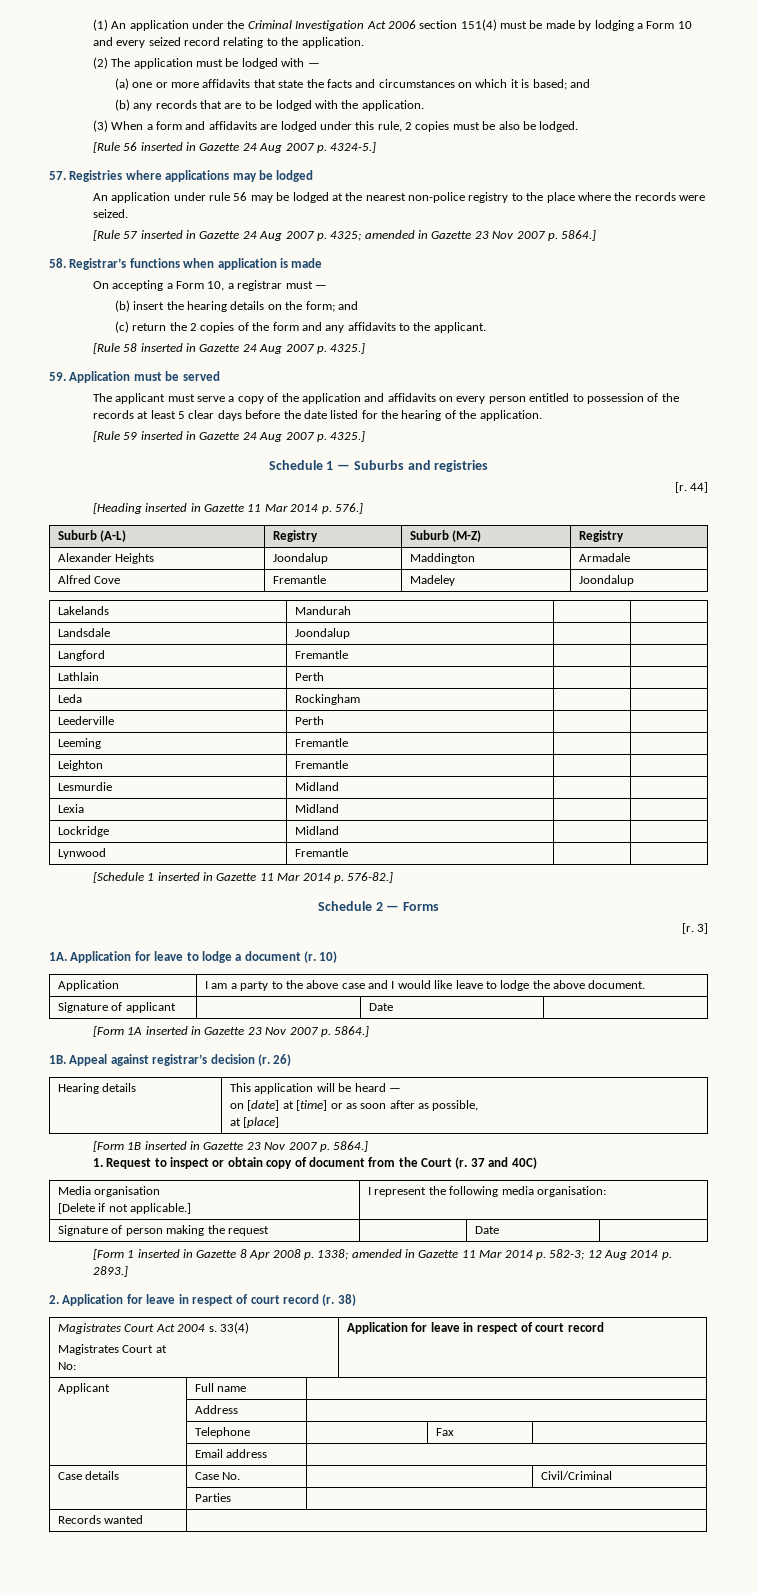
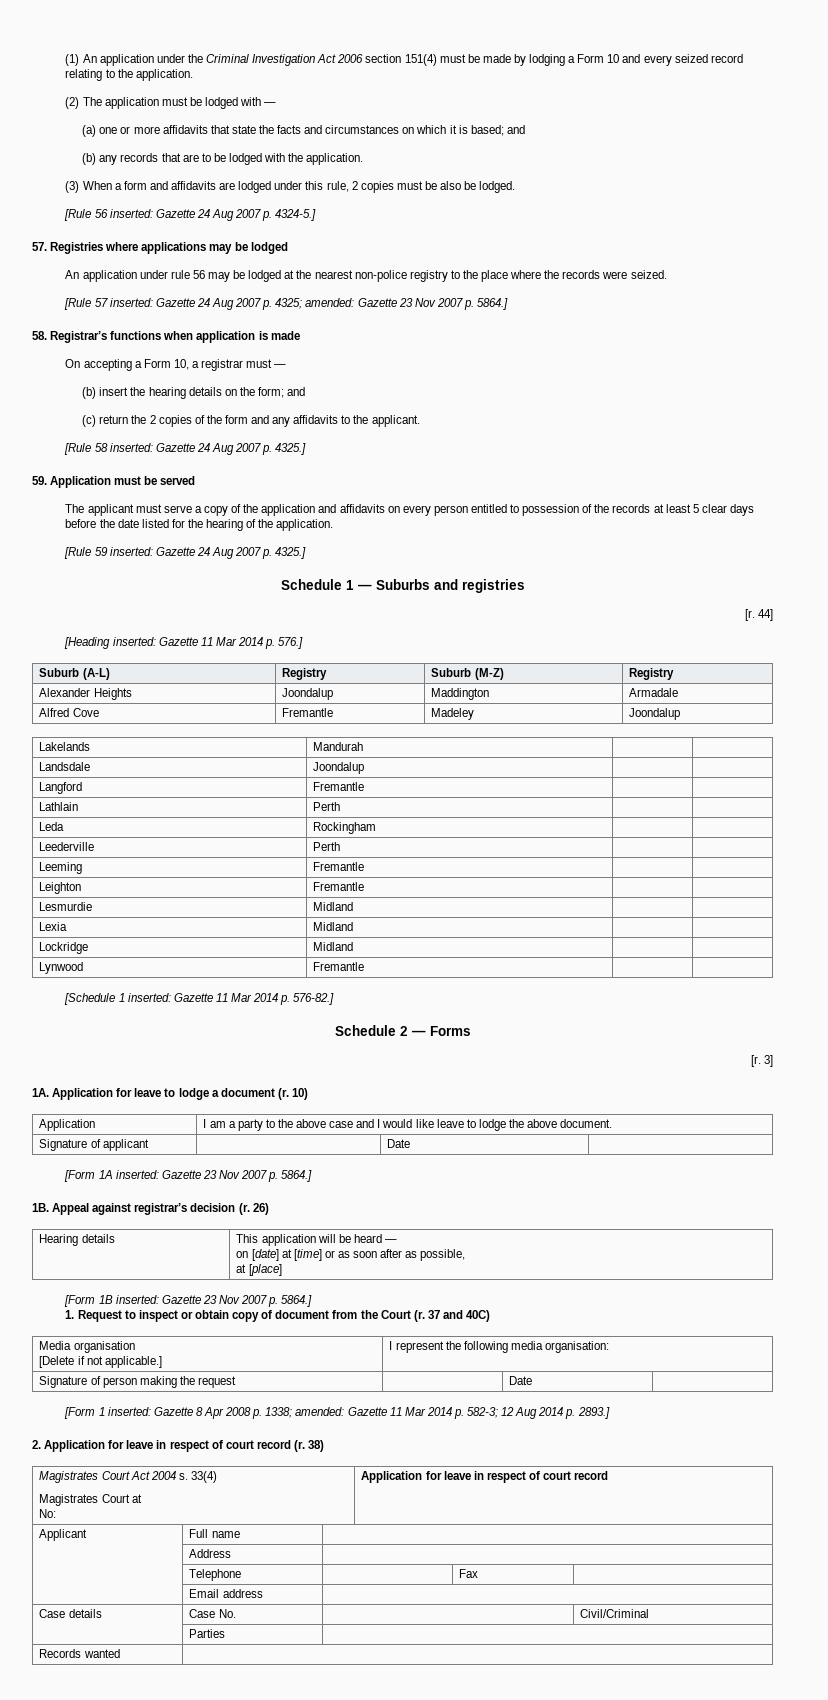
- [Rule 56 inserted in Gazette 24 Aug 2007 p. 4324-5.]
+ [Rule 56 inserted: Gazette 24 Aug 2007 p. 4324-5.]
- [Rule 57 inserted in Gazette 24 Aug 2007 p. 4325; amended in Gazette 23 Nov 2007 p. 5864.]
+ [Rule 57 inserted: Gazette 24 Aug 2007 p. 4325; amended: Gazette 23 Nov 2007 p. 5864.]
- [Rule 58 inserted in Gazette 24 Aug 2007 p. 4325.]
+ [Rule 58 inserted: Gazette 24 Aug 2007 p. 4325.]
- [Rule 59 inserted in Gazette 24 Aug 2007 p. 4325.]
+ [Rule 59 inserted: Gazette 24 Aug 2007 p. 4325.]
- [Heading inserted in Gazette 11 Mar 2014 p. 576.]
+ [Heading inserted: Gazette 11 Mar 2014 p. 576.]
- [Schedule 1 inserted in Gazette 11 Mar 2014 p. 576-82.]
+ [Schedule 1 inserted: Gazette 11 Mar 2014 p. 576-82.]
- [Form 1A inserted in Gazette 23 Nov 2007 p. 5864.]
+ [Form 1A inserted: Gazette 23 Nov 2007 p. 5864.]
- [Form 1B inserted in Gazette 23 Nov 2007 p. 5864.]
+ [Form 1B inserted: Gazette 23 Nov 2007 p. 5864.]
- [Form 1 inserted in Gazette 8 Apr 2008 p. 1338; amended in Gazette 11 Mar 2014 p. 582-3; 12 Aug 2014 p. 2893.]
+ [Form 1 inserted: Gazette 8 Apr 2008 p. 1338; amended: Gazette 11 Mar 2014 p. 582-3; 12 Aug 2014 p. 2893.]

